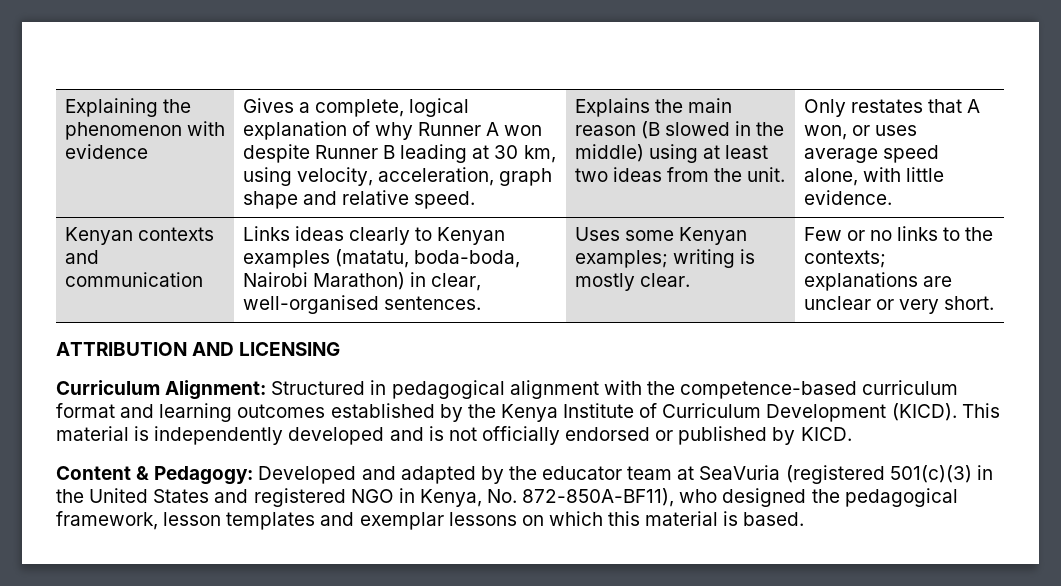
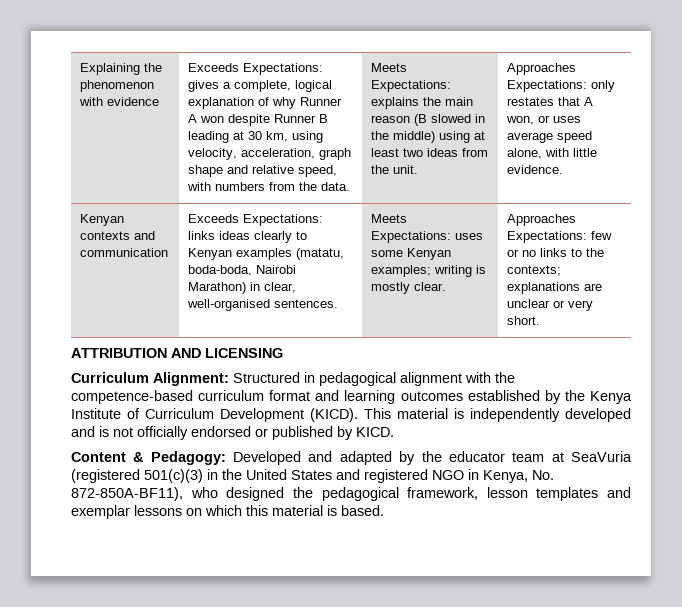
- Gives a complete, logical explanation of why Runner A won despite Runner B leading at 30 km, using velocity, acceleration, graph shape and relative speed. | Explains the main reason (B slowed in the middle) using at least two ideas from the unit.
+ Exceeds Expectations: gives a complete, logical explanation of why Runner A won despite Runner B leading at 30 km, using velocity, acceleration, graph shape and relative speed, with numbers from the data. | Meets Expectations: explains the main reason (B slowed in the middle) using at least two ideas from the unit.
- Only restates that A won, or uses average speed alone, with little evidence.
+ Approaches Expectations: only restates that A won, or uses average speed alone, with little evidence.
- Links ideas clearly to Kenyan examples (matatu, boda-boda, Nairobi Marathon) in clear, well-organised sentences.
+ Exceeds Expectations: links ideas clearly to Kenyan examples (matatu, boda-boda, Nairobi Marathon) in clear, well-organised sentences.
- Uses some Kenyan examples; writing is mostly clear.
+ Meets Expectations: uses some Kenyan examples; writing is mostly clear.
- Few or no links to the contexts; explanations are unclear or very short.
+ Approaches Expectations: few or no links to the contexts; explanations are unclear or very short.

